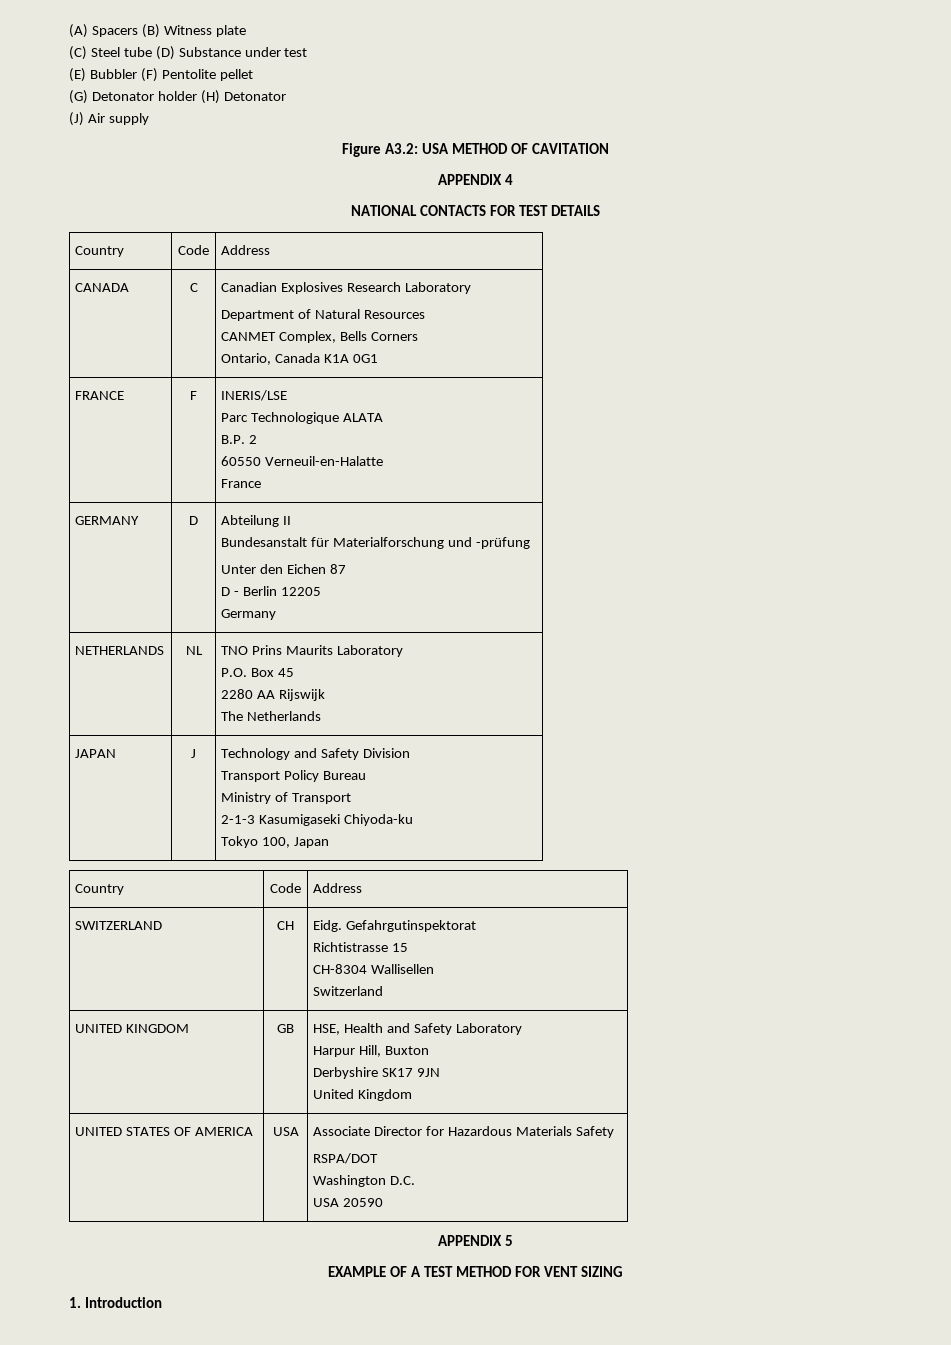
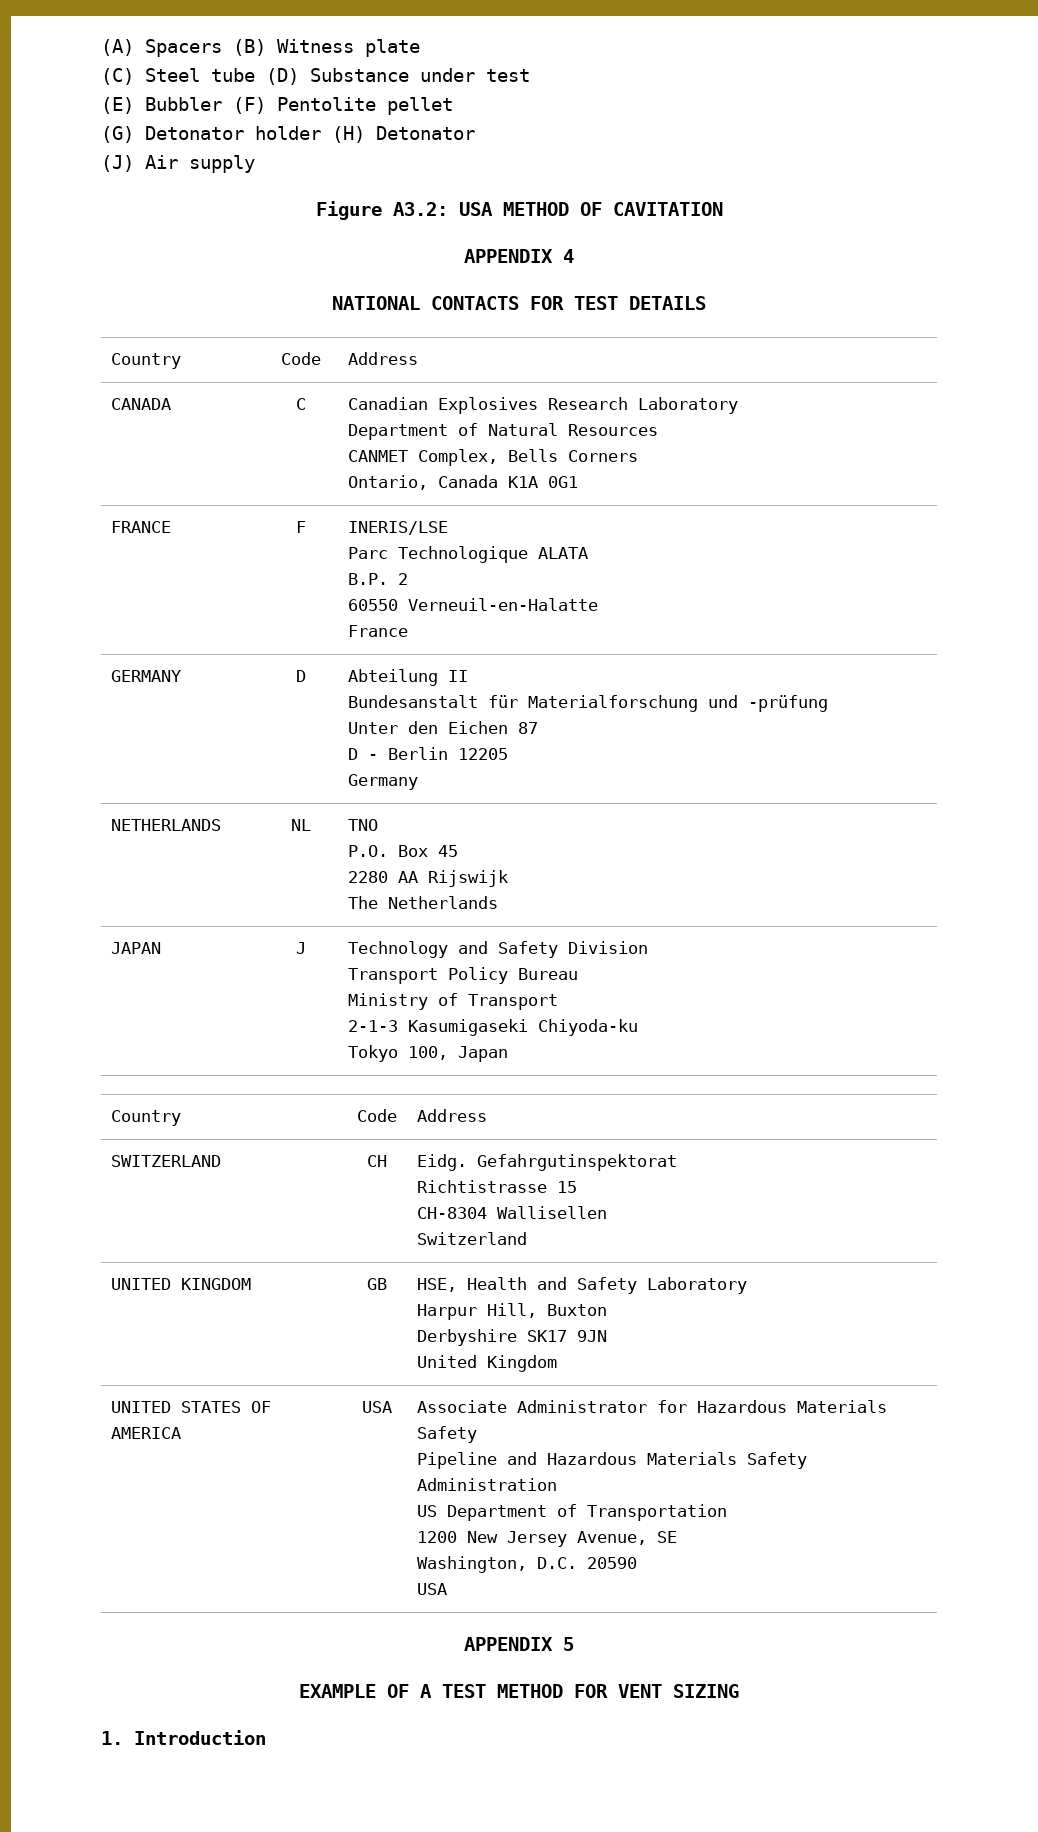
- NETHERLANDS | NL | TNO Prins Maurits Laboratory
+ NETHERLANDS | NL | TNO
- UNITED STATES OF AMERICA | USA | Associate Director for Hazardous Materials Safety
- RSPA/DOT
- Washington D.C.
- USA 20590
+ UNITED STATES OF AMERICA | USA | Associate Administrator for Hazardous Materials Safety
+ Pipeline and Hazardous Materials Safety Administration
+ US Department of Transportation
+ 1200 New Jersey Avenue, SE
+ Washington, D.C. 20590
+ USA

